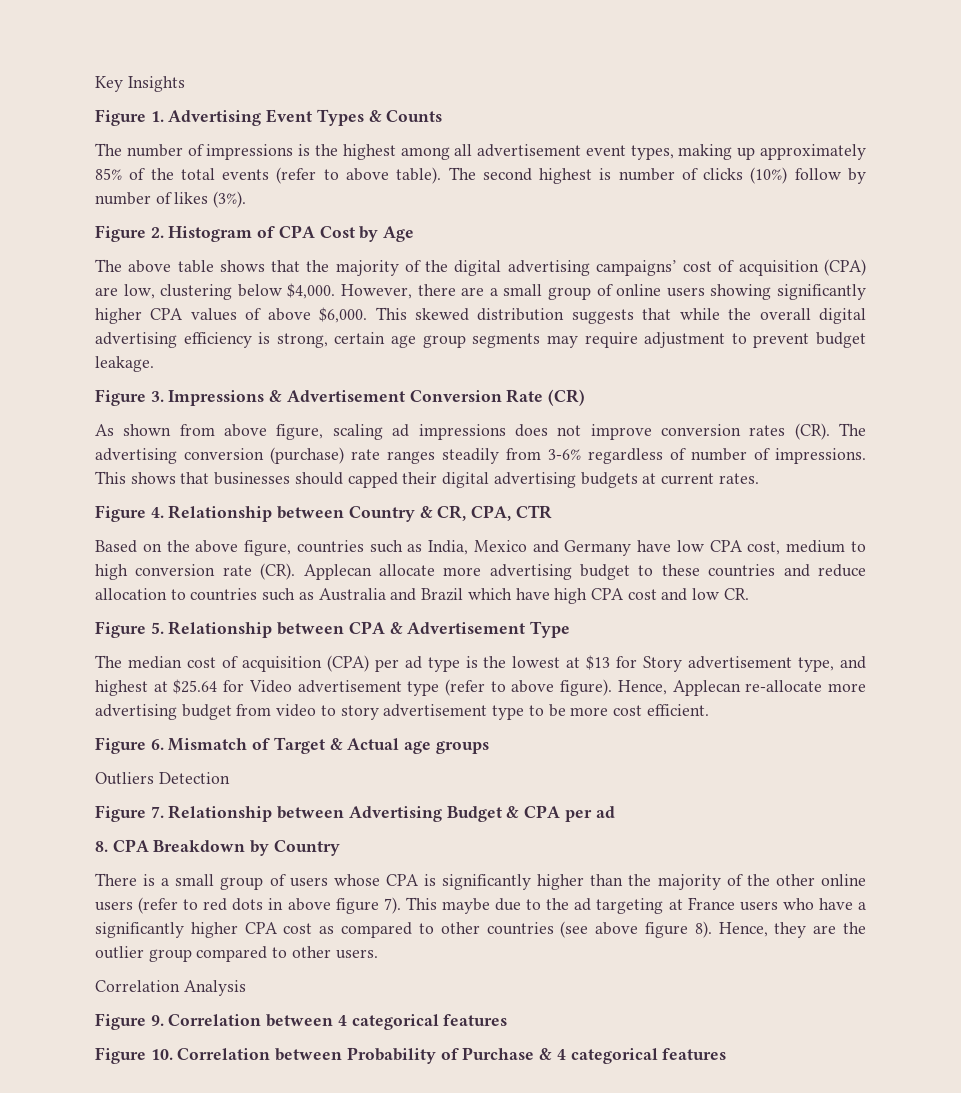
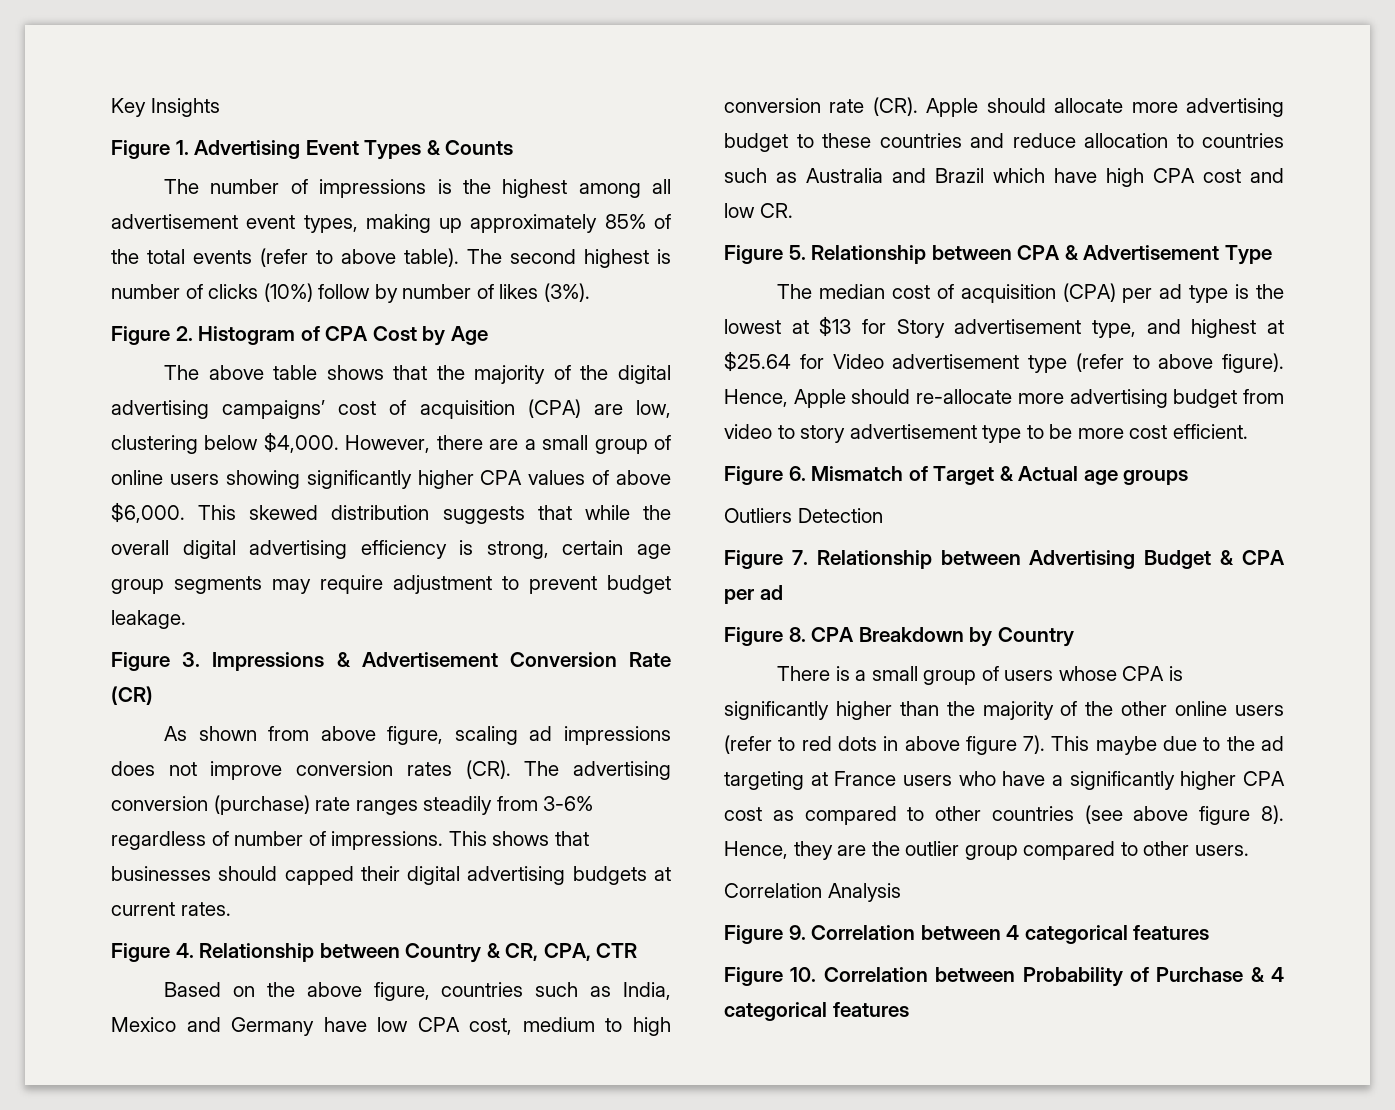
- Based on the above figure, countries such as India, Mexico and Germany have low CPA cost, medium to high conversion rate (CR). Applecan allocate more advertising budget to these countries and reduce allocation to countries such as Australia and Brazil which have high CPA cost and low CR.
+ Based on the above figure, countries such as India, Mexico and Germany have low CPA cost, medium to high conversion rate (CR). Apple should allocate more advertising budget to these countries and reduce allocation to countries such as Australia and Brazil which have high CPA cost and low CR.
- Hence, Applecan re-allocate more advertising budget from video to story advertisement type to be more cost efficient.
+ Hence, Apple should re-allocate more advertising budget from video to story advertisement type to be more cost efficient.
- 8. CPA Breakdown by Country
+ Figure 8. CPA Breakdown by Country

